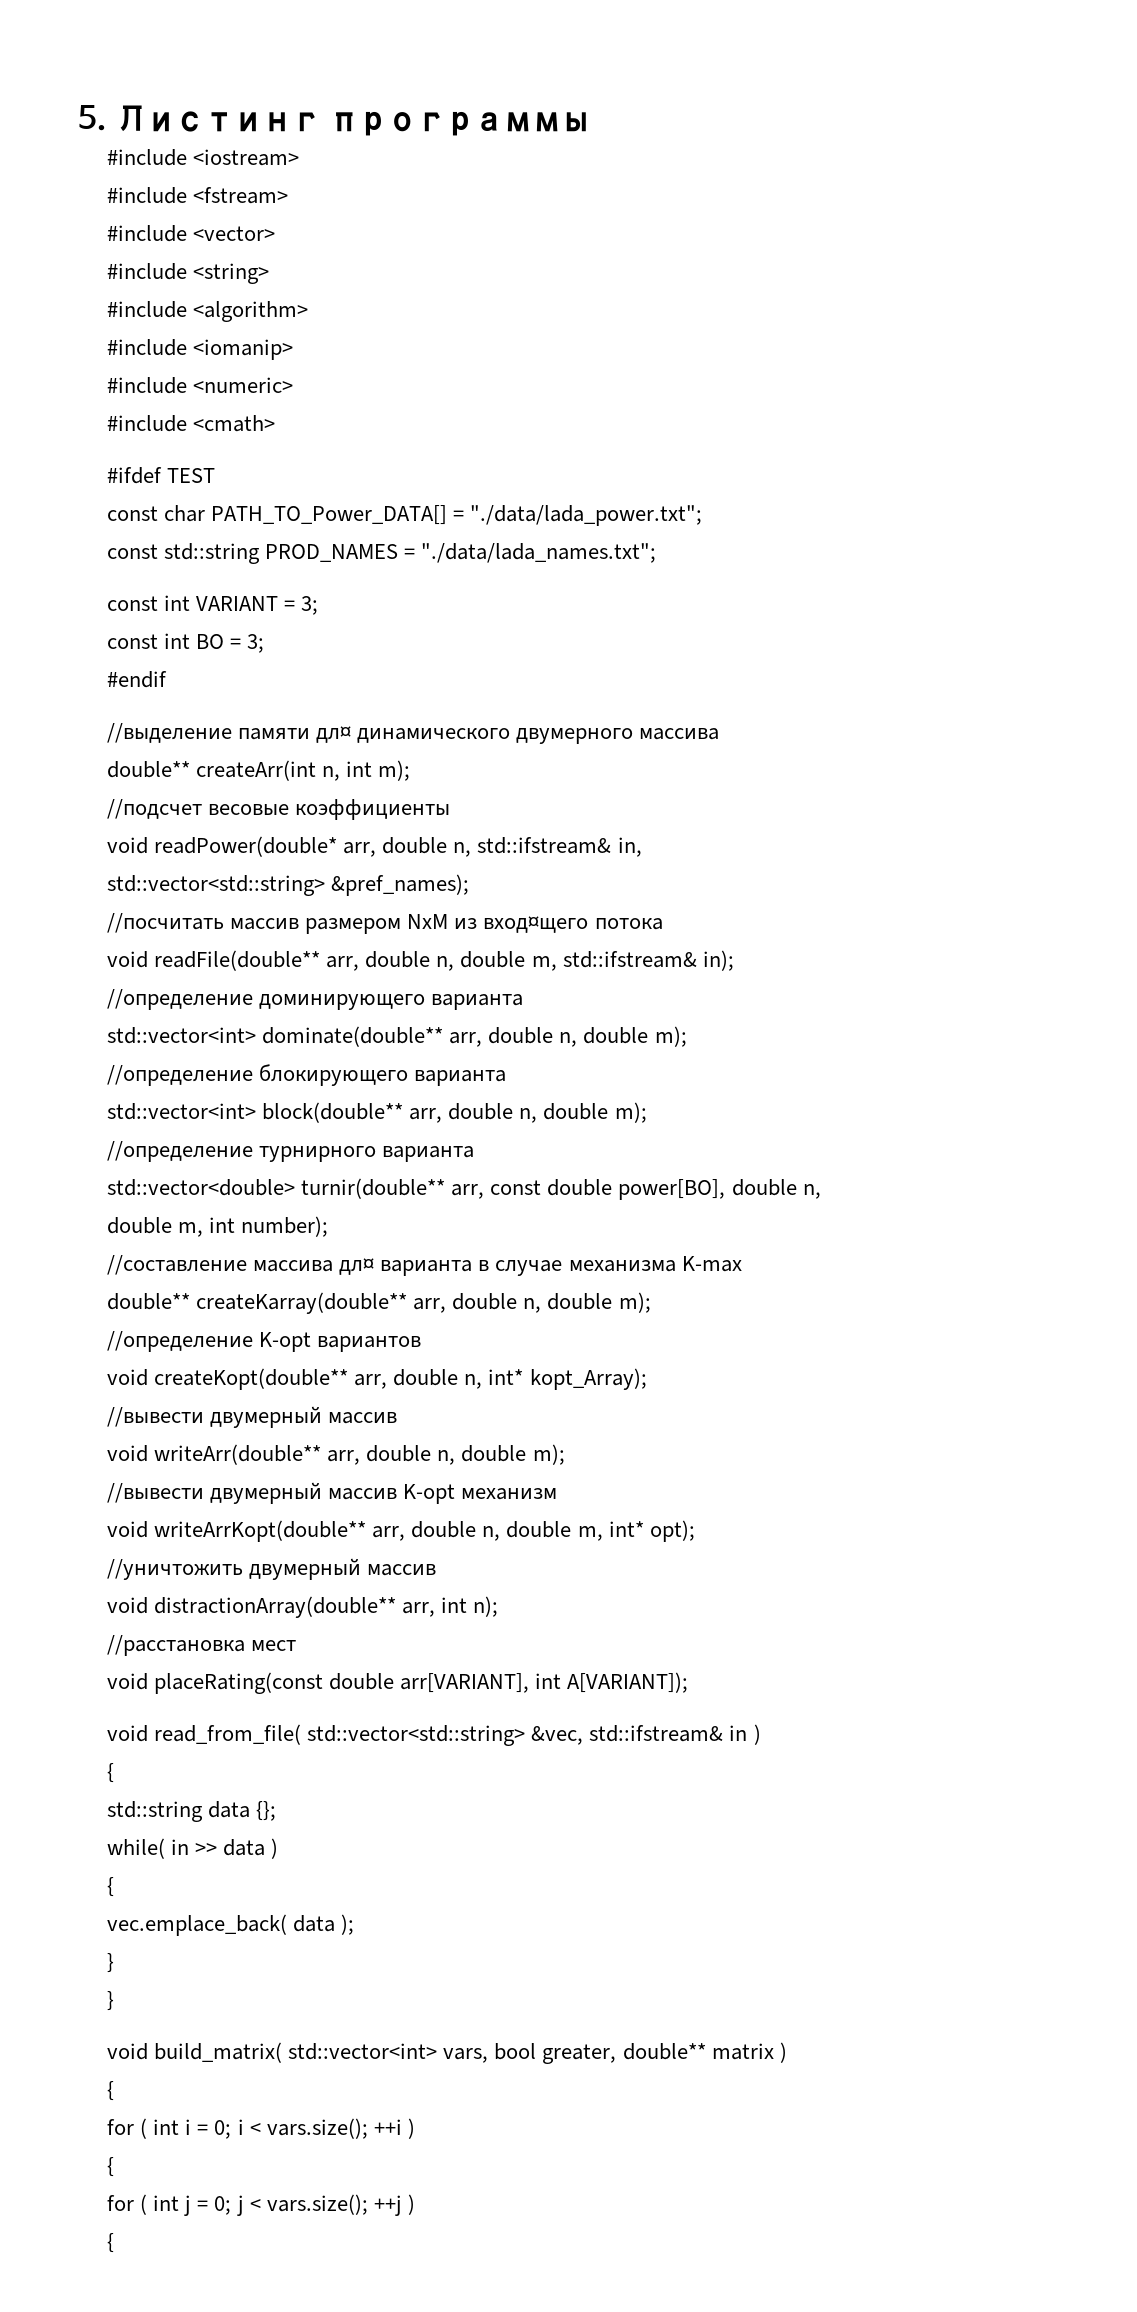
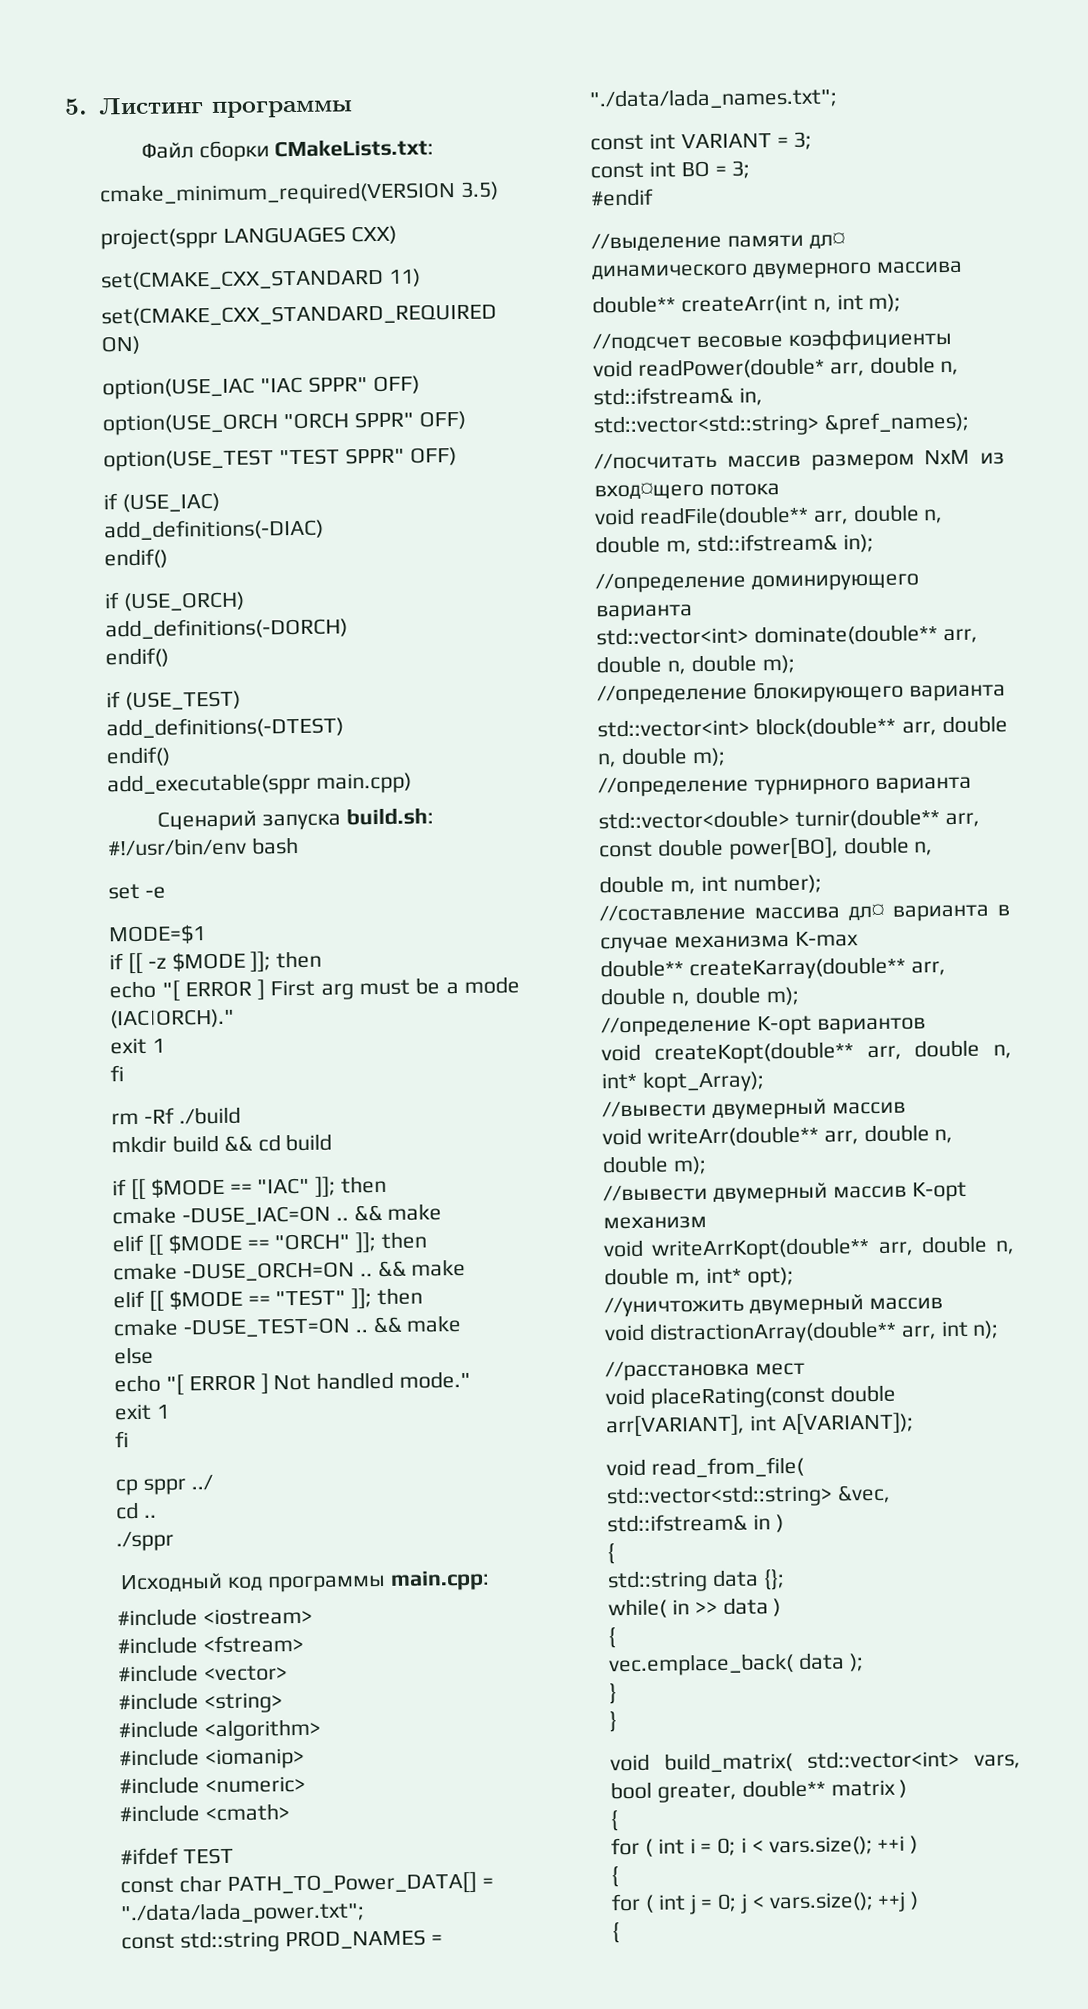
+ Файл сборки CMakeLists.txt:
+ cmake_minimum_required(VERSION 3.5)
+ project(sppr LANGUAGES CXX)
+ set(CMAKE_CXX_STANDARD 11)
+ set(CMAKE_CXX_STANDARD_REQUIRED ON)
+ option(USE_IAC "IAC SPPR" OFF)
+ option(USE_ORCH "ORCH SPPR" OFF)
+ option(USE_TEST "TEST SPPR" OFF)
+ if (USE_IAC)
+ add_definitions(-DIAC)
+ endif()
+ if (USE_ORCH)
+ add_definitions(-DORCH)
+ endif()
+ if (USE_TEST)
+ add_definitions(-DTEST)
+ endif()
+ add_executable(sppr main.cpp)
+ Сценарий запуска build.sh:
+ #!/usr/bin/env bash
+ set -e
+ MODE=$1
+ if [[ -z $MODE ]]; then
+ echo "[ ERROR ] First arg must be a mode (IAC|ORCH)."
+ exit 1
+ fi
+ rm -Rf ./build
+ mkdir build && cd build
+ if [[ $MODE == "IAC" ]]; then
+ cmake -DUSE_IAC=ON .. && make
+ elif [[ $MODE == "ORCH" ]]; then
+ cmake -DUSE_ORCH=ON .. && make
+ elif [[ $MODE == "TEST" ]]; then
+ cmake -DUSE_TEST=ON .. && make
+ else
+ echo "[ ERROR ] Not handled mode."
+ exit 1
+ fi
+ cp sppr ../
+ cd ..
+ ./sppr
+ Исходный код программы main.cpp:

